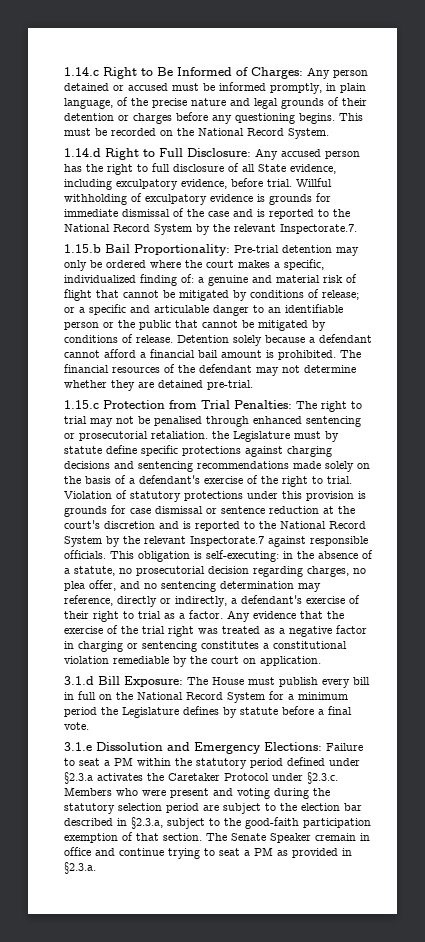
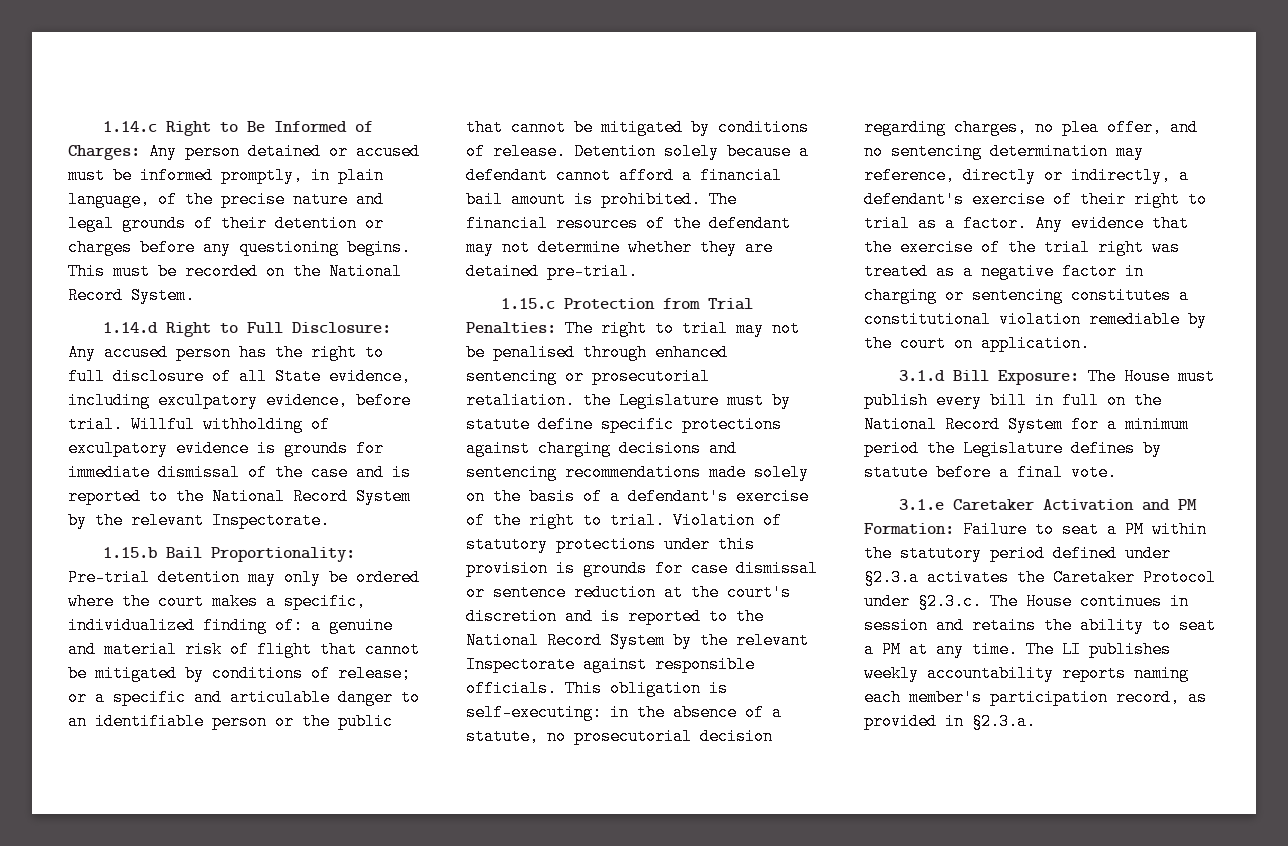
- Willful withholding of exculpatory evidence is grounds for immediate dismissal of the case and is reported to the National Record System by the relevant Inspectorate.7.
+ Willful withholding of exculpatory evidence is grounds for immediate dismissal of the case and is reported to the National Record System by the relevant Inspectorate.
- Violation of statutory protections under this provision is grounds for case dismissal or sentence reduction at the court's discretion and is reported to the National Record System by the relevant Inspectorate.7 against responsible officials.
+ Violation of statutory protections under this provision is grounds for case dismissal or sentence reduction at the court's discretion and is reported to the National Record System by the relevant Inspectorate against responsible officials.
- 3.1.e Dissolution and Emergency Elections: Failure to seat a PM within the statutory period defined under §2.3.a activates the Caretaker Protocol under §2.3.c. Members who were present and voting during the statutory selection period are subject to the election bar described in §2.3.a, subject to the good-faith participation exemption of that section. The Senate Speaker cremain in office and continue trying to seat a PM as provided in §2.3.a.
+ 3.1.e Caretaker Activation and PM Formation: Failure to seat a PM within the statutory period defined under §2.3.a activates the Caretaker Protocol under §2.3.c. The House continues in session and retains the ability to seat a PM at any time. The LI publishes weekly accountability reports naming each member's participation record, as provided in §2.3.a.

